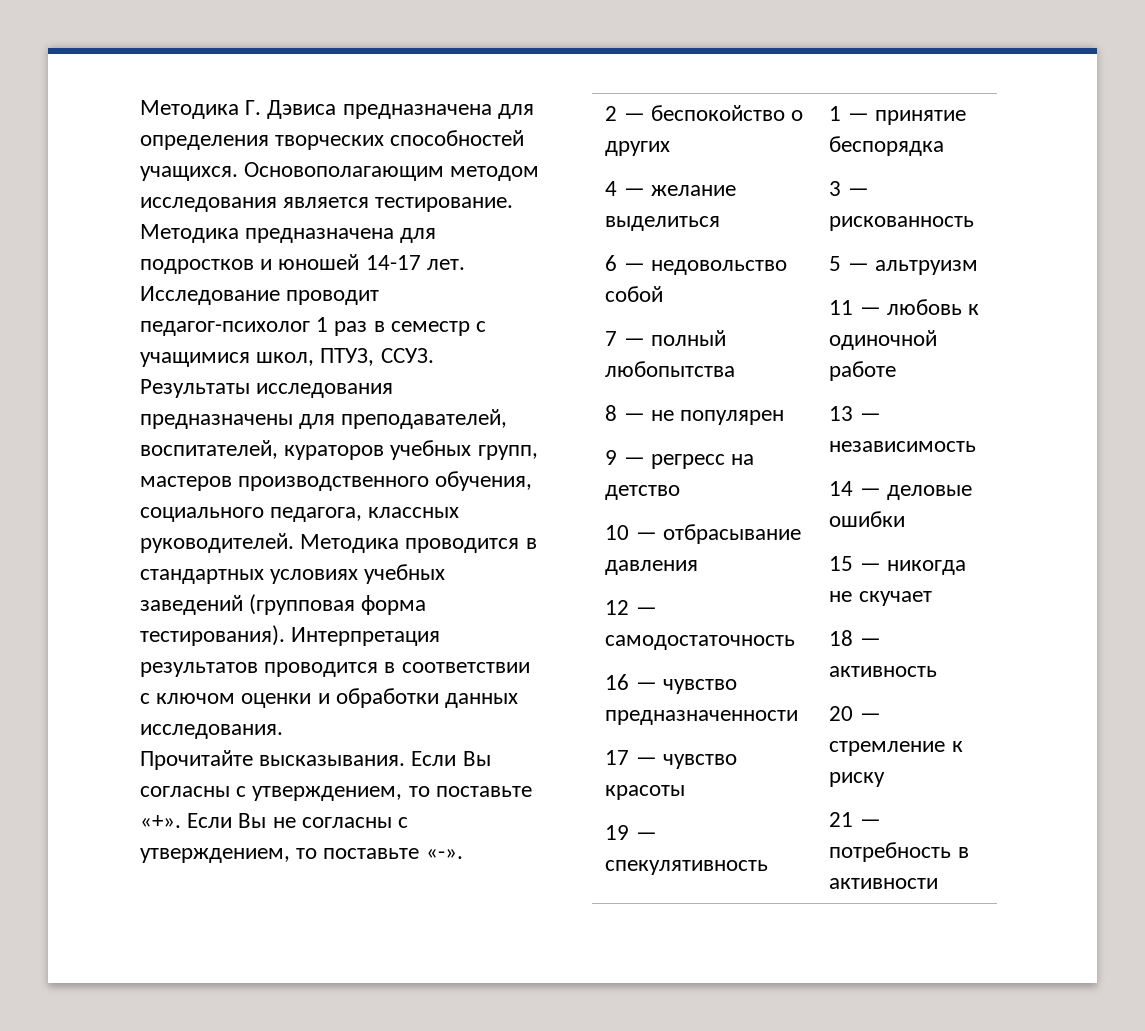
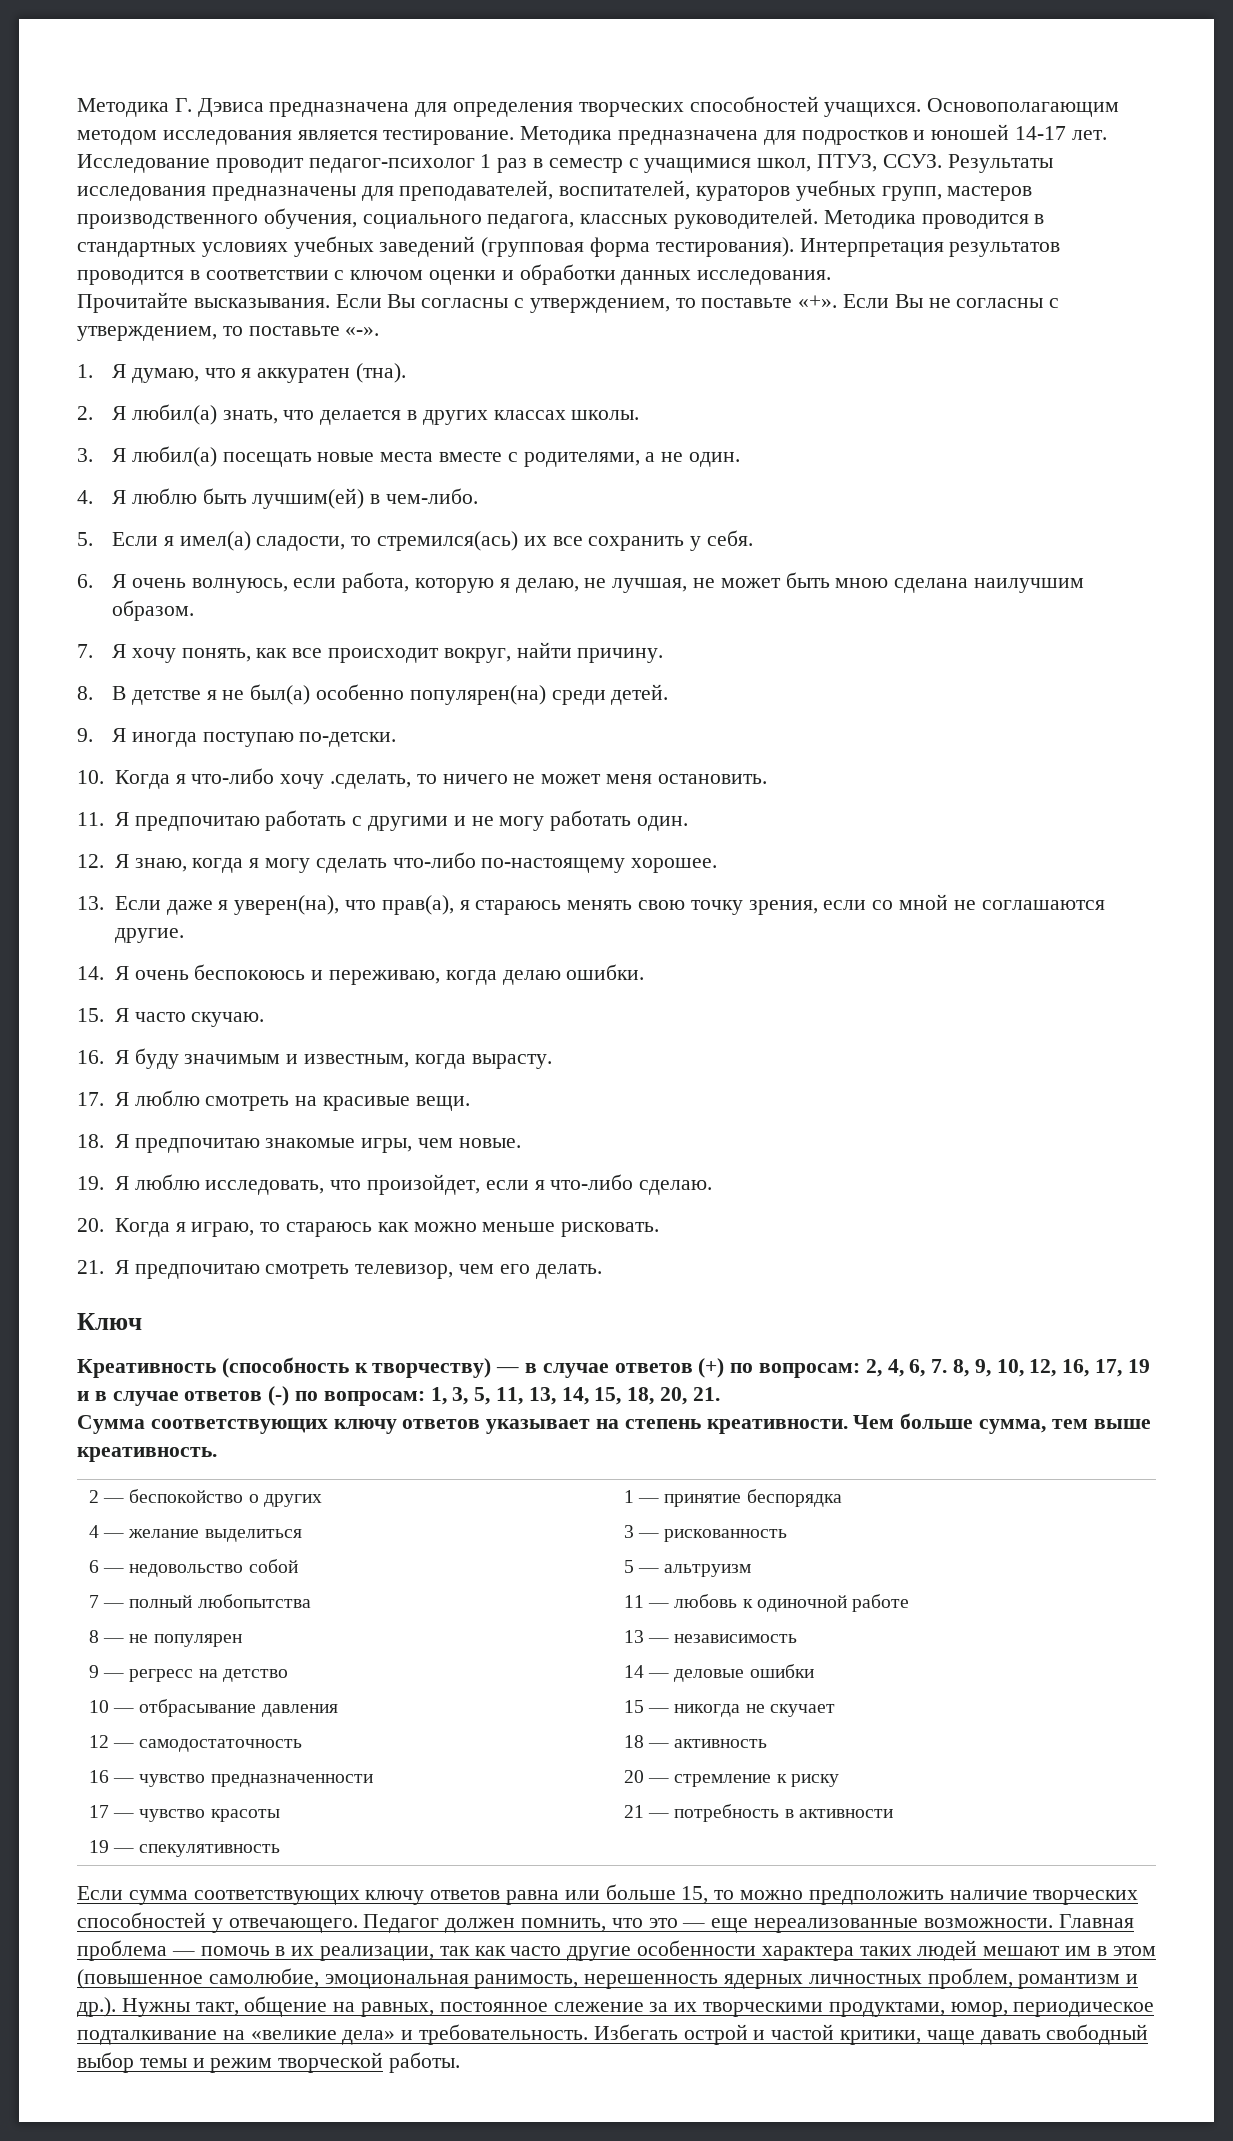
+ 1. Я думаю, что я аккуратен (тна).
+ 2. Я любил(а) знать, что делается в других классах школы.
+ 3. Я любил(а) посещать новые места вместе с родителями, а не один.
+ 4. Я люблю быть лучшим(ей) в чем-либо.
+ 5. Если я имел(а) сладости, то стремился(ась) их все сохранить у себя.
+ 6. Я очень волнуюсь, если работа, которую я делаю, не лучшая, не может быть мною сделана наилучшим образом.
+ 7. Я хочу понять, как все происходит вокруг, найти причину.
+ 8. В детстве я не был(а) особенно популярен(на) среди детей.
+ 9. Я иногда поступаю по-детски.
+ 10. Когда я что-либо хочу .сделать, то ничего не может меня остановить.
+ 11. Я предпочитаю работать с другими и не могу работать один.
+ 12. Я знаю, когда я могу сделать что-либо по-настоящему хорошее.
+ 13. Если даже я уверен(на), что прав(а), я стараюсь менять свою точку зрения, если со мной не соглашаются другие.
+ 14. Я очень беспокоюсь и переживаю, когда делаю ошибки.
+ 15. Я часто скучаю.
+ 16. Я буду значимым и известным, когда вырасту.
+ 17. Я люблю смотреть на красивые вещи.
+ 18. Я предпочитаю знакомые игры, чем новые.
+ 19. Я люблю исследовать, что произойдет, если я что-либо сделаю.
+ 20. Когда я играю, то стараюсь как можно меньше рисковать.
+ 21. Я предпочитаю смотреть телевизор, чем его делать.
+ Ключ
+ Креативность (способность к творчеству) — в случае ответов (+) по вопросам: 2, 4, 6, 7. 8, 9, 10, 12, 16, 17, 19 и в случае ответов (-) по вопросам: 1, 3, 5, 11, 13, 14, 15, 18, 20, 21.
+ Сумма соответствующих ключу ответов указывает на степень креативности. Чем больше сумма, тем выше креативность.
+ Если сумма соответствующих ключу ответов равна или больше 15, то можно предположить наличие творческих способностей у отвечающего. Педагог должен помнить, что это — еще нереализованные возможности. Главная проблема — помочь в их реализации, так как часто другие особенности характера таких людей мешают им в этом (повышенное самолюбие, эмоциональная ранимость, нерешенность ядерных личностных проблем, романтизм и др.). Нужны такт, общение на равных, постоянное слежение за их творческими продуктами, юмор, периодическое подталкивание на «великие дела» и требовательность. Избегать острой и частой критики, чаще давать свободный выбор темы и режим творческой работы.

